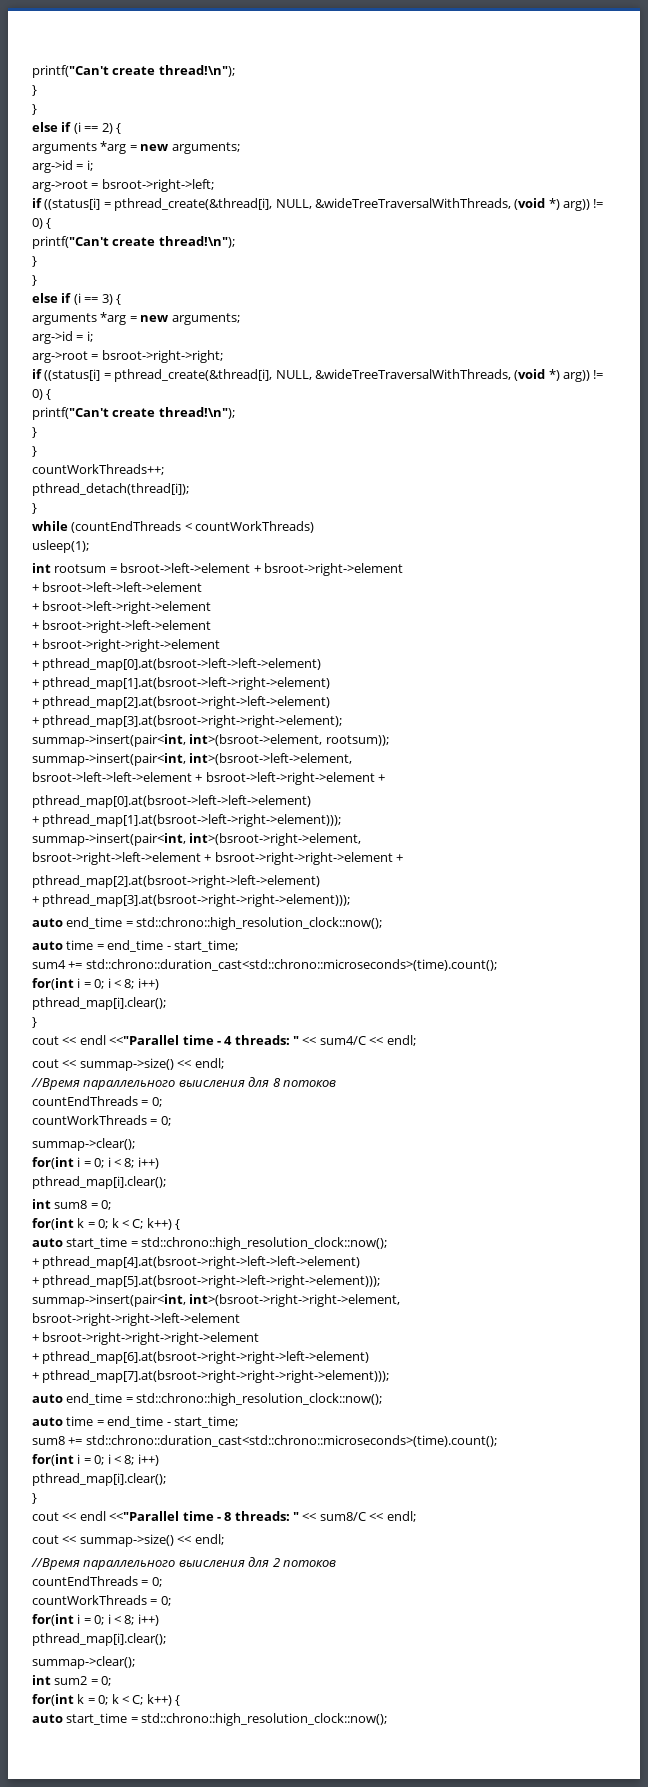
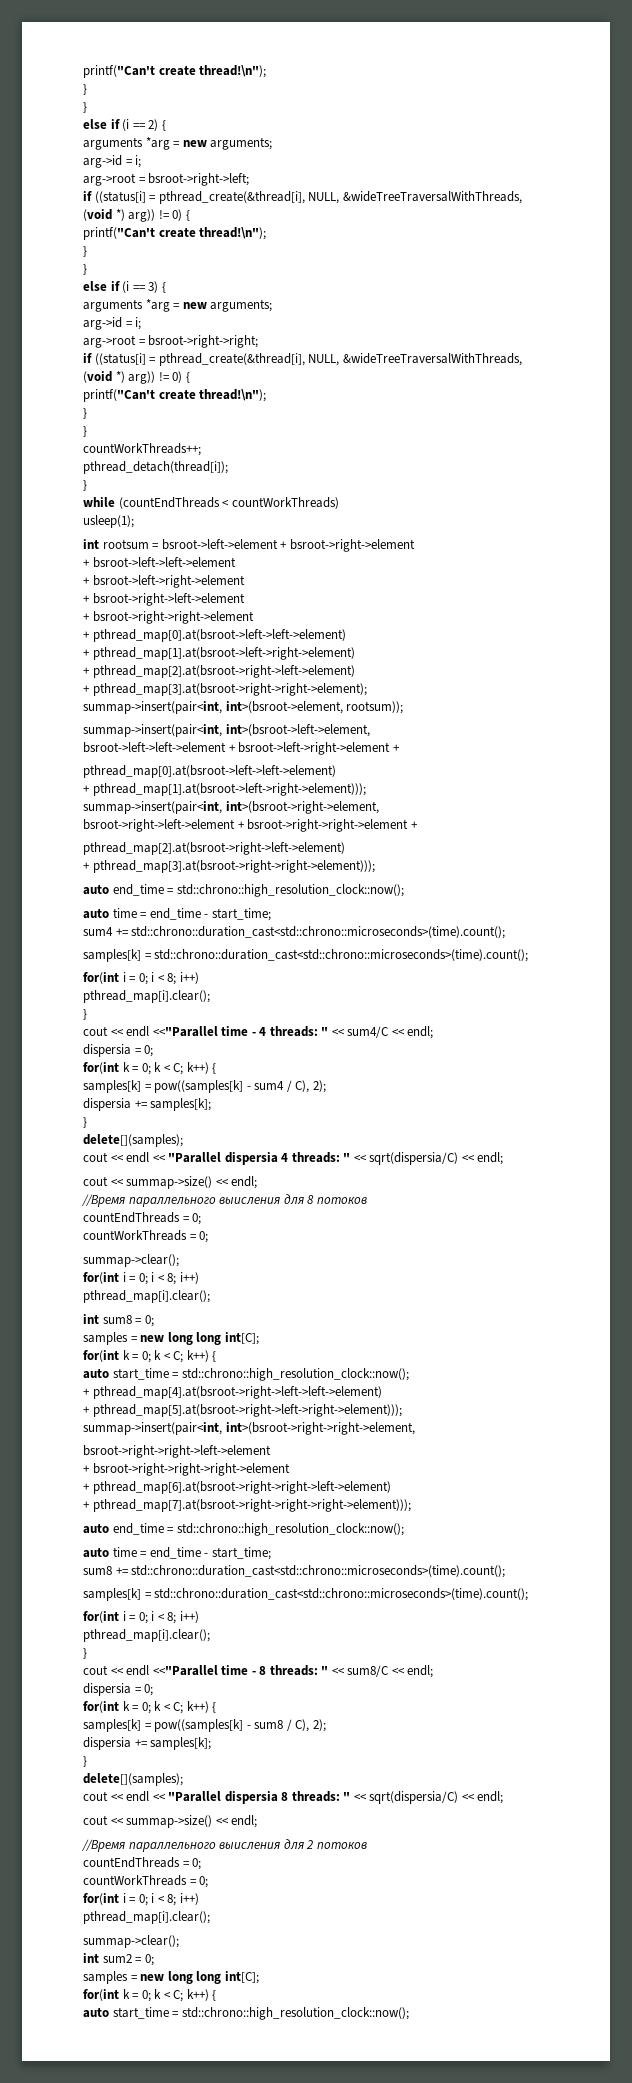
  sum4 += std::chrono::duration_cast<std::chrono::microseconds>(time).count();
+ samples[k] = std::chrono::duration_cast<std::chrono::microseconds>(time).count();
  cout << endl <<"Parallel time - 4 threads: " << sum4/C << endl;
+ dispersia = 0;
+ for(int k = 0; k < C; k++) {
+ samples[k] = pow((samples[k] - sum4 / C), 2);
+ dispersia += samples[k];
+ }
+ delete[](samples);
+ cout << endl << "Parallel dispersia 4 threads: " << sqrt(dispersia/C) << endl;
  int sum8 = 0;
+ samples = new long long int[C];
  sum8 += std::chrono::duration_cast<std::chrono::microseconds>(time).count();
+ samples[k] = std::chrono::duration_cast<std::chrono::microseconds>(time).count();
  cout << endl <<"Parallel time - 8 threads: " << sum8/C << endl;
+ dispersia = 0;
+ for(int k = 0; k < C; k++) {
+ samples[k] = pow((samples[k] - sum8 / C), 2);
+ dispersia += samples[k];
+ }
+ delete[](samples);
+ cout << endl << "Parallel dispersia 8 threads: " << sqrt(dispersia/C) << endl;
  int sum2 = 0;
+ samples = new long long int[C];

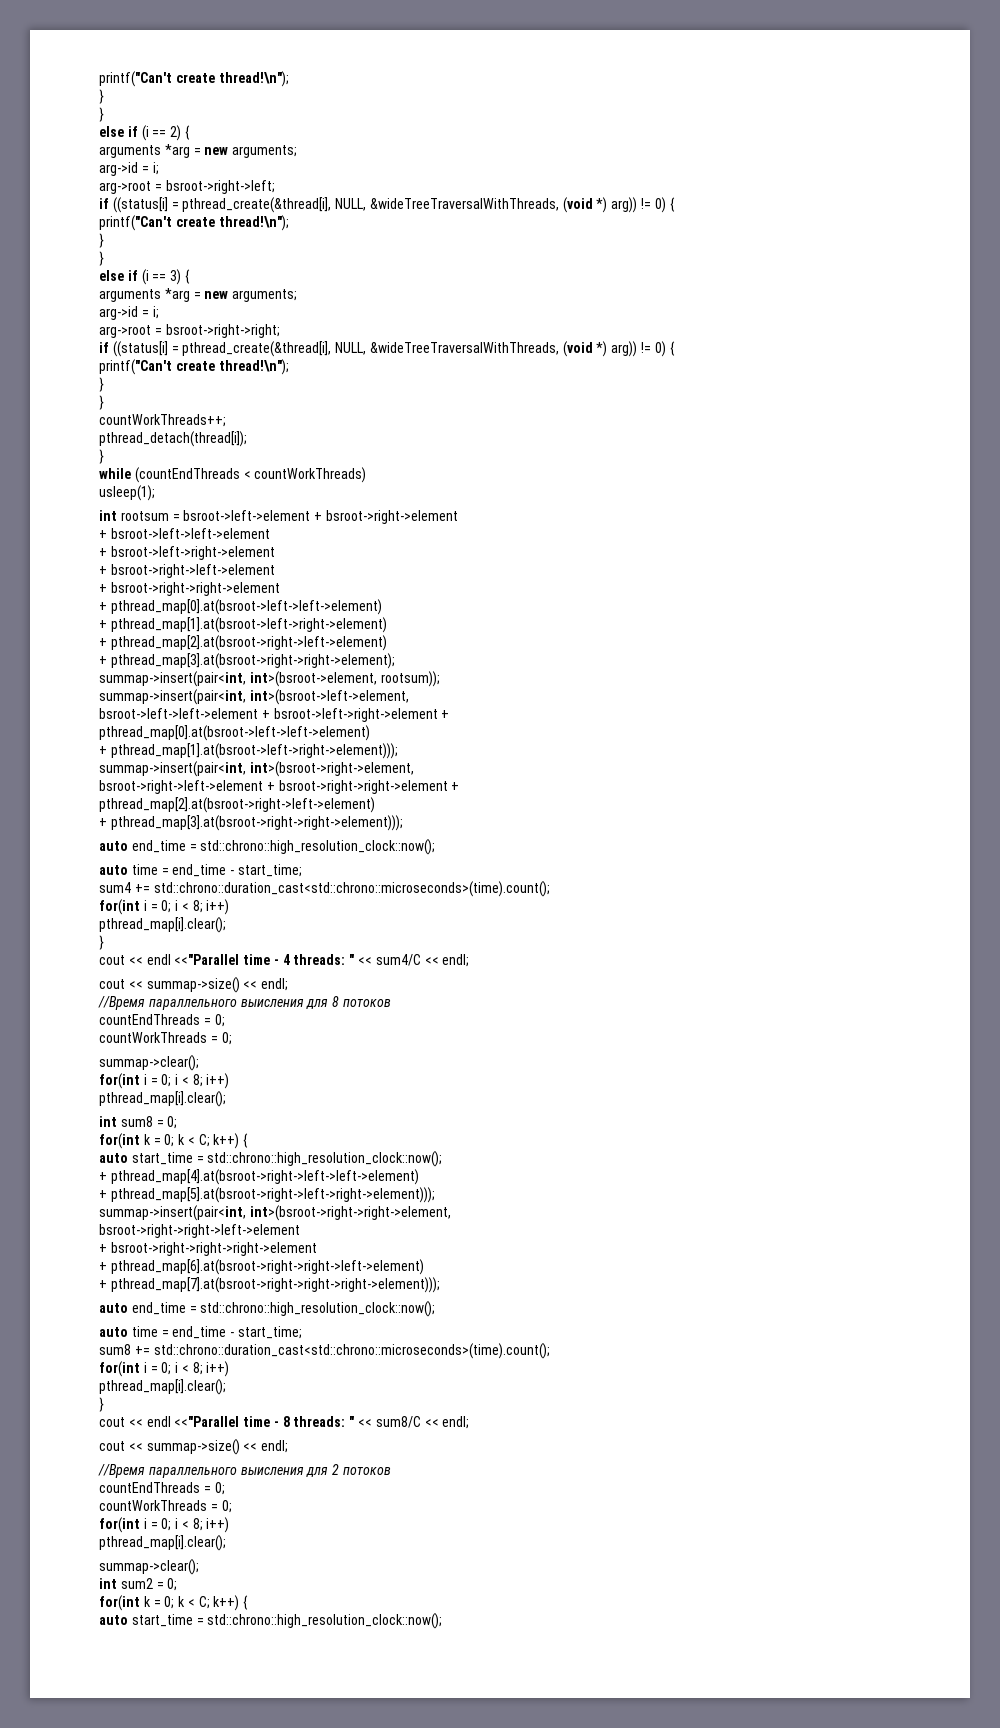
  sum4 += std::chrono::duration_cast<std::chrono::microseconds>(time).count();
- samples[k] = std::chrono::duration_cast<std::chrono::microseconds>(time).count();
  cout << endl <<"Parallel time - 4 threads: " << sum4/C << endl;
- dispersia = 0;
- for(int k = 0; k < C; k++) {
- samples[k] = pow((samples[k] - sum4 / C), 2);
- dispersia += samples[k];
- }
- delete[](samples);
- cout << endl << "Parallel dispersia 4 threads: " << sqrt(dispersia/C) << endl;
  int sum8 = 0;
- samples = new long long int[C];
  sum8 += std::chrono::duration_cast<std::chrono::microseconds>(time).count();
- samples[k] = std::chrono::duration_cast<std::chrono::microseconds>(time).count();
  cout << endl <<"Parallel time - 8 threads: " << sum8/C << endl;
- dispersia = 0;
- for(int k = 0; k < C; k++) {
- samples[k] = pow((samples[k] - sum8 / C), 2);
- dispersia += samples[k];
- }
- delete[](samples);
- cout << endl << "Parallel dispersia 8 threads: " << sqrt(dispersia/C) << endl;
  int sum2 = 0;
- samples = new long long int[C];

